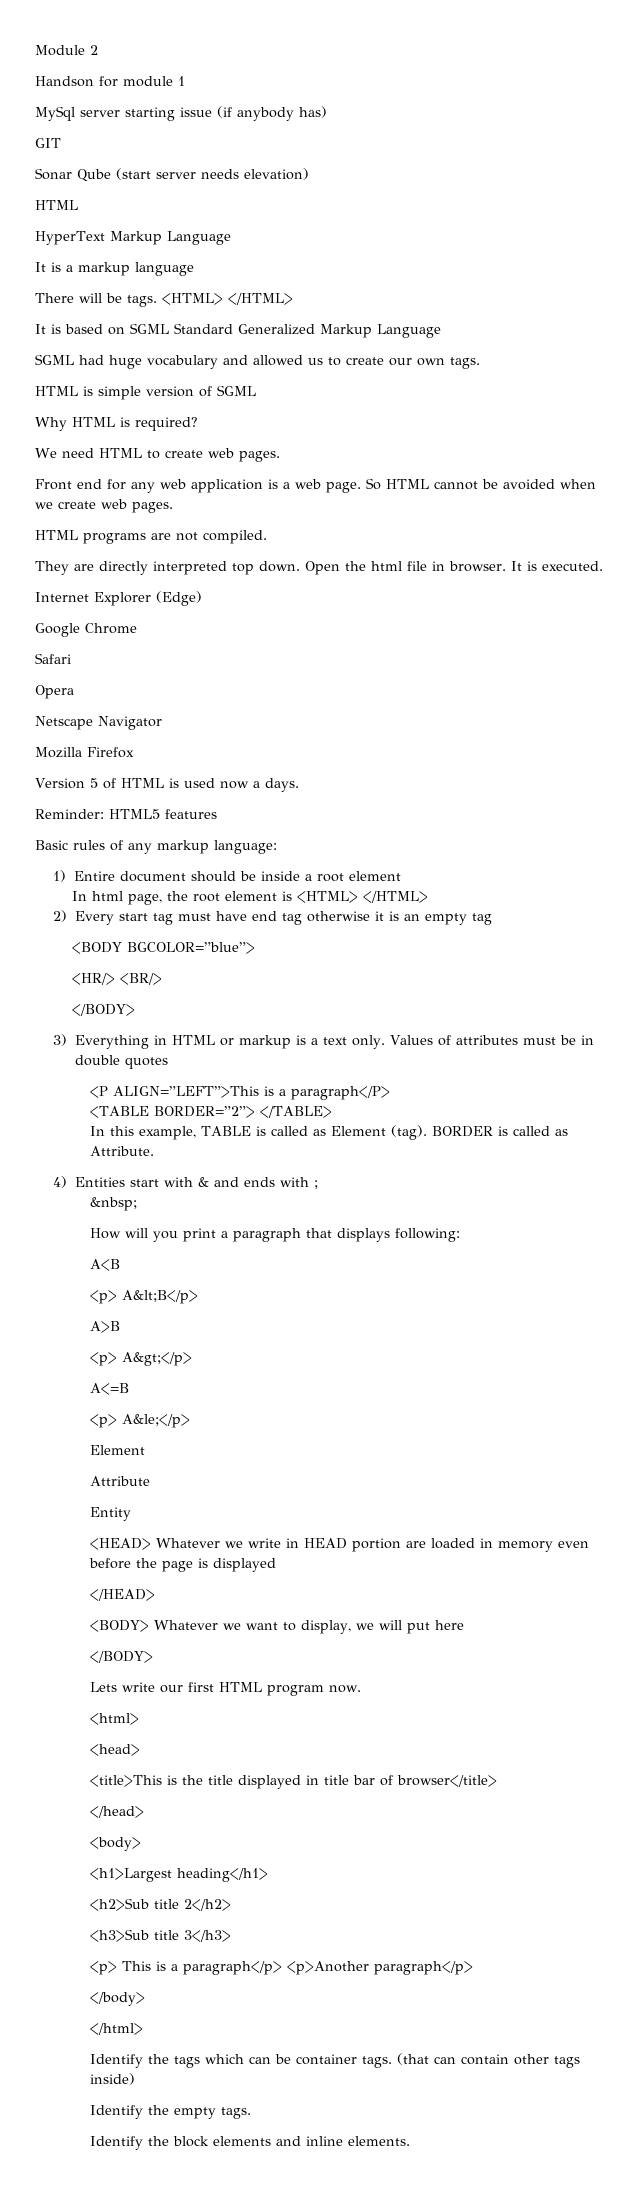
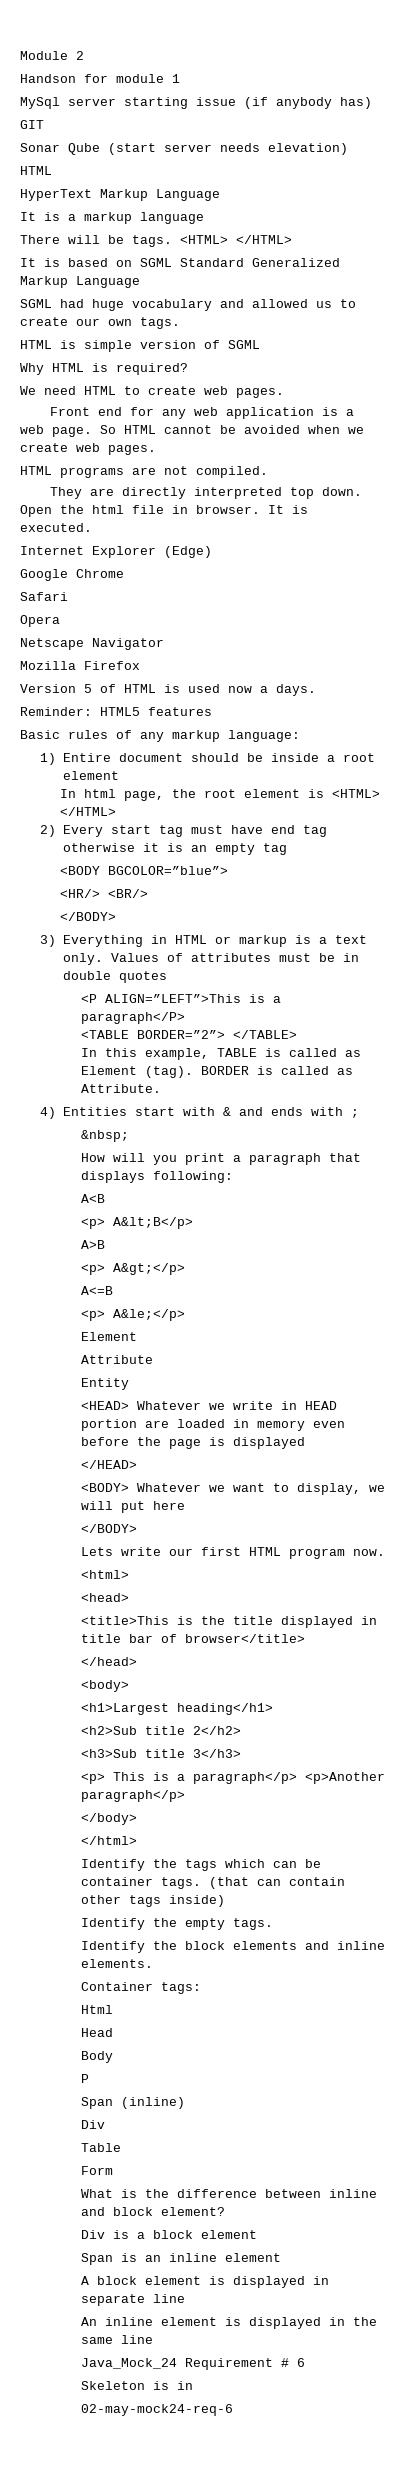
+ Container tags:
+ Html
+ Head
+ Body
+ P
+ Span (inline)
+ Div
+ Table
+ Form
+ What is the difference between inline and block element?
+ Div is a block element
+ Span is an inline element
+ A block element is displayed in separate line
+ An inline element is displayed in the same line
+ Java_Mock_24 Requirement # 6
+ Skeleton is in
+ 02-may-mock24-req-6

